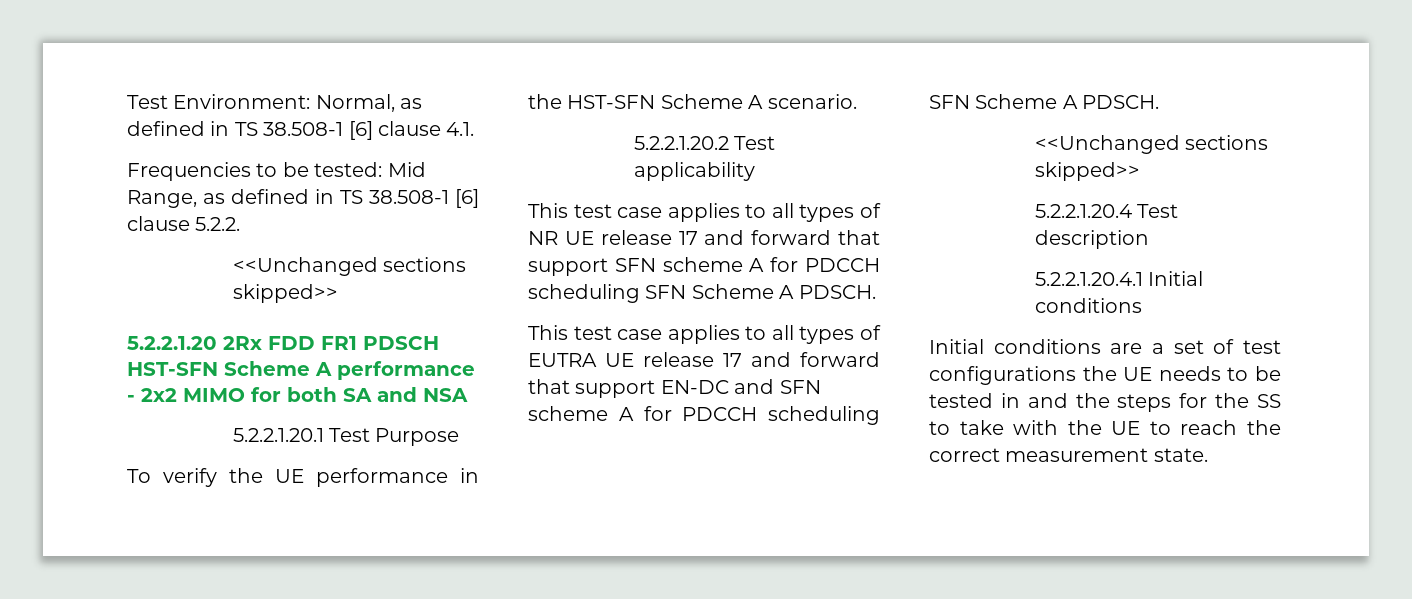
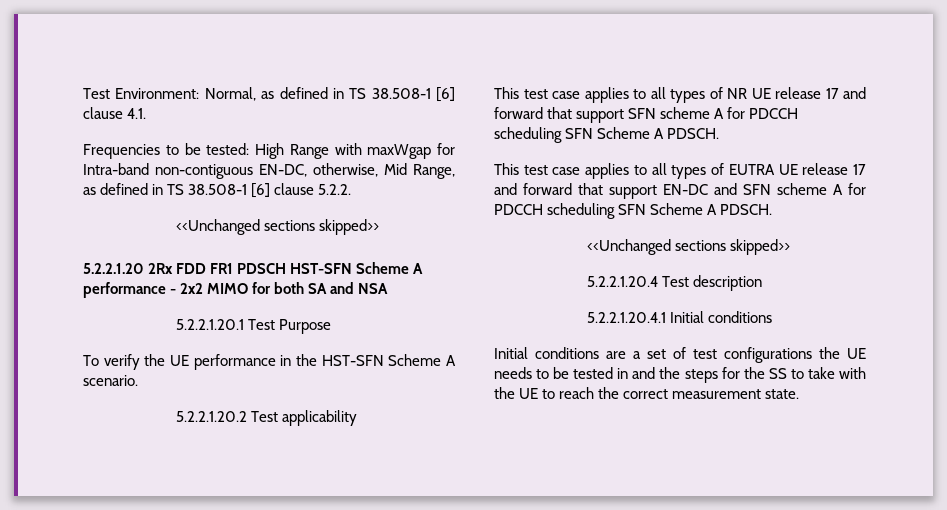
- Frequencies to be tested: Mid Range, as defined in TS 38.508-1 [6] clause 5.2.2.
+ Frequencies to be tested: High Range with maxWgap for Intra-band non-contiguous EN-DC, otherwise, Mid Range, as defined in TS 38.508-1 [6] clause 5.2.2.

